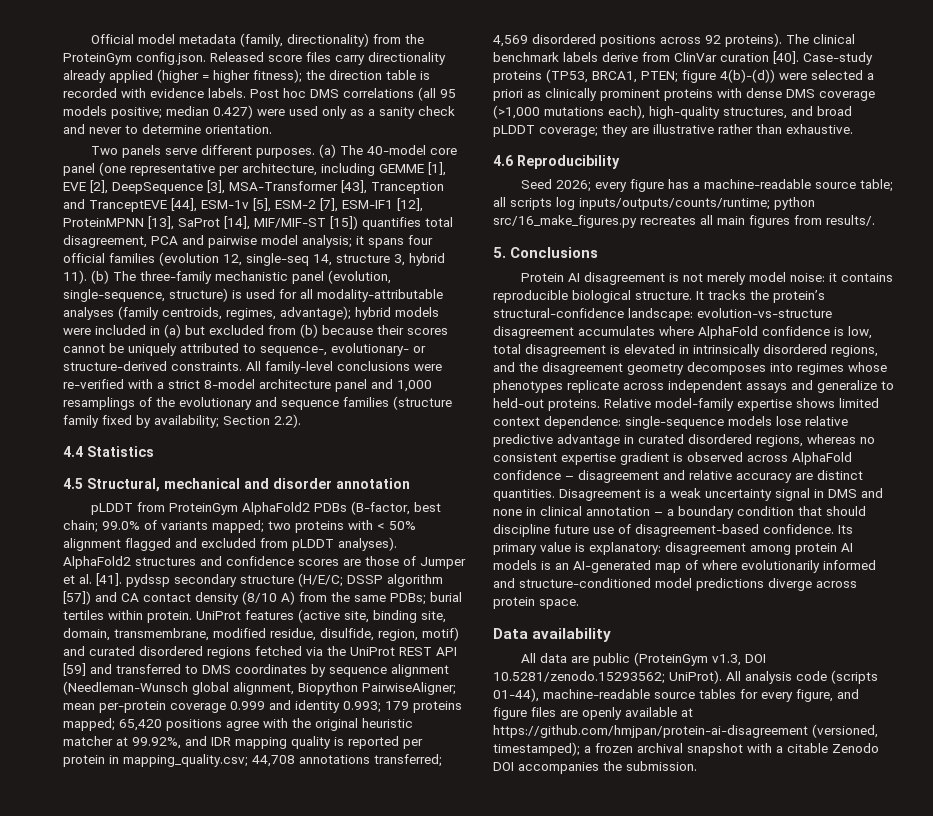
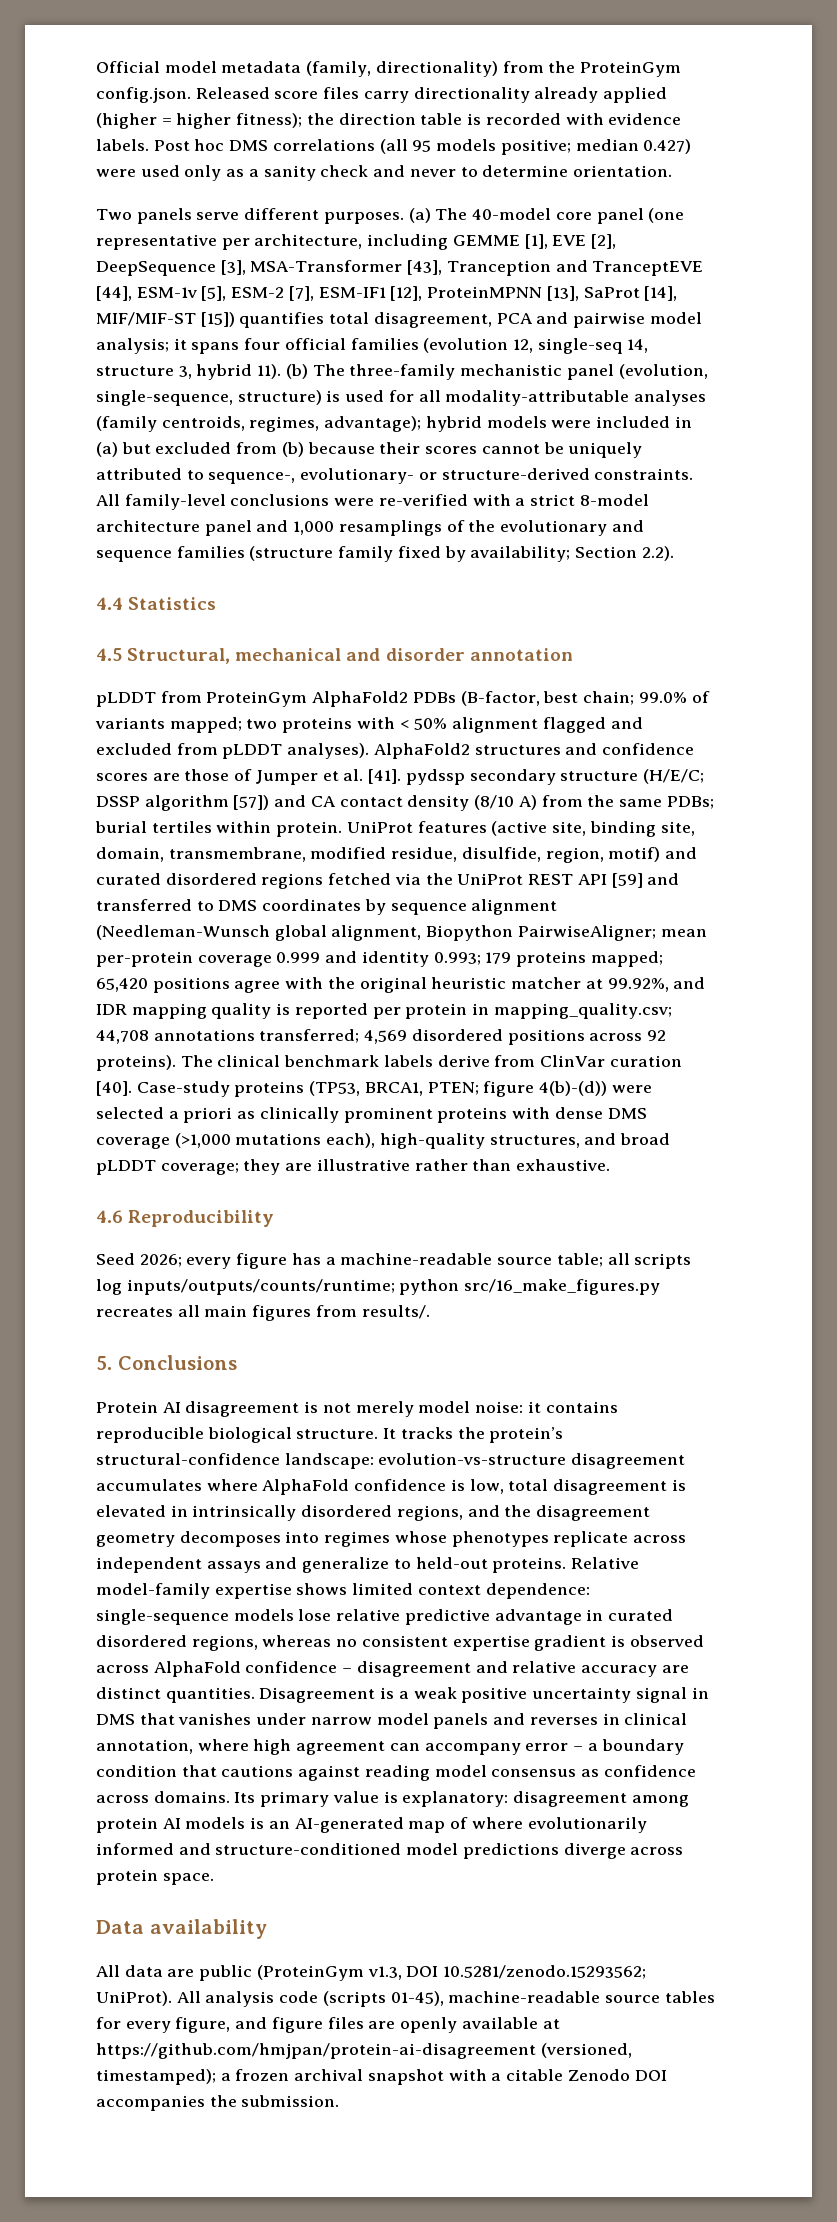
- Disagreement is a weak uncertainty signal in DMS and none in clinical annotation – a boundary condition that should discipline future use of disagreement-based confidence.
+ Disagreement is a weak positive uncertainty signal in DMS that vanishes under narrow model panels and reverses in clinical annotation, where high agreement can accompany error – a boundary condition that cautions against reading model consensus as confidence across domains.
- All analysis code (scripts 01-44), machine-readable source tables for every figure, and figure files are openly available at https://github.com/hmjpan/protein-ai-disagreement (versioned, timestamped); a frozen archival snapshot with a citable Zenodo DOI accompanies the submission.
+ All analysis code (scripts 01-45), machine-readable source tables for every figure, and figure files are openly available at https://github.com/hmjpan/protein-ai-disagreement (versioned, timestamped); a frozen archival snapshot with a citable Zenodo DOI accompanies the submission.

